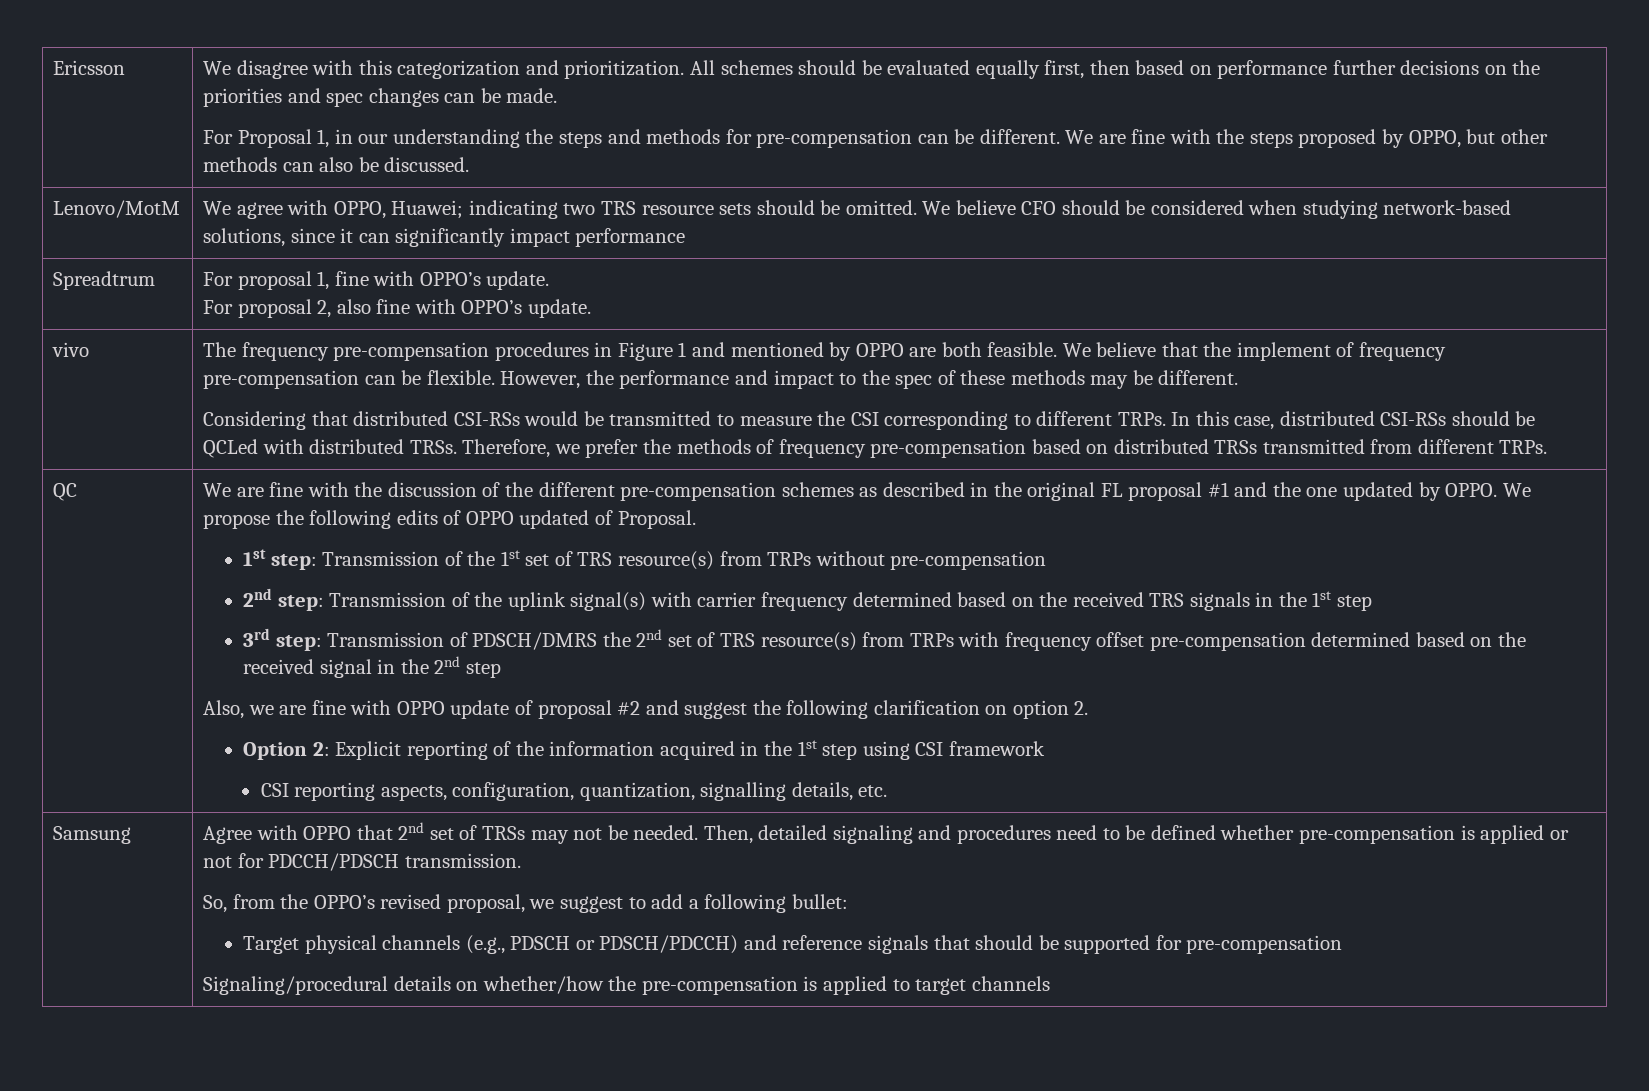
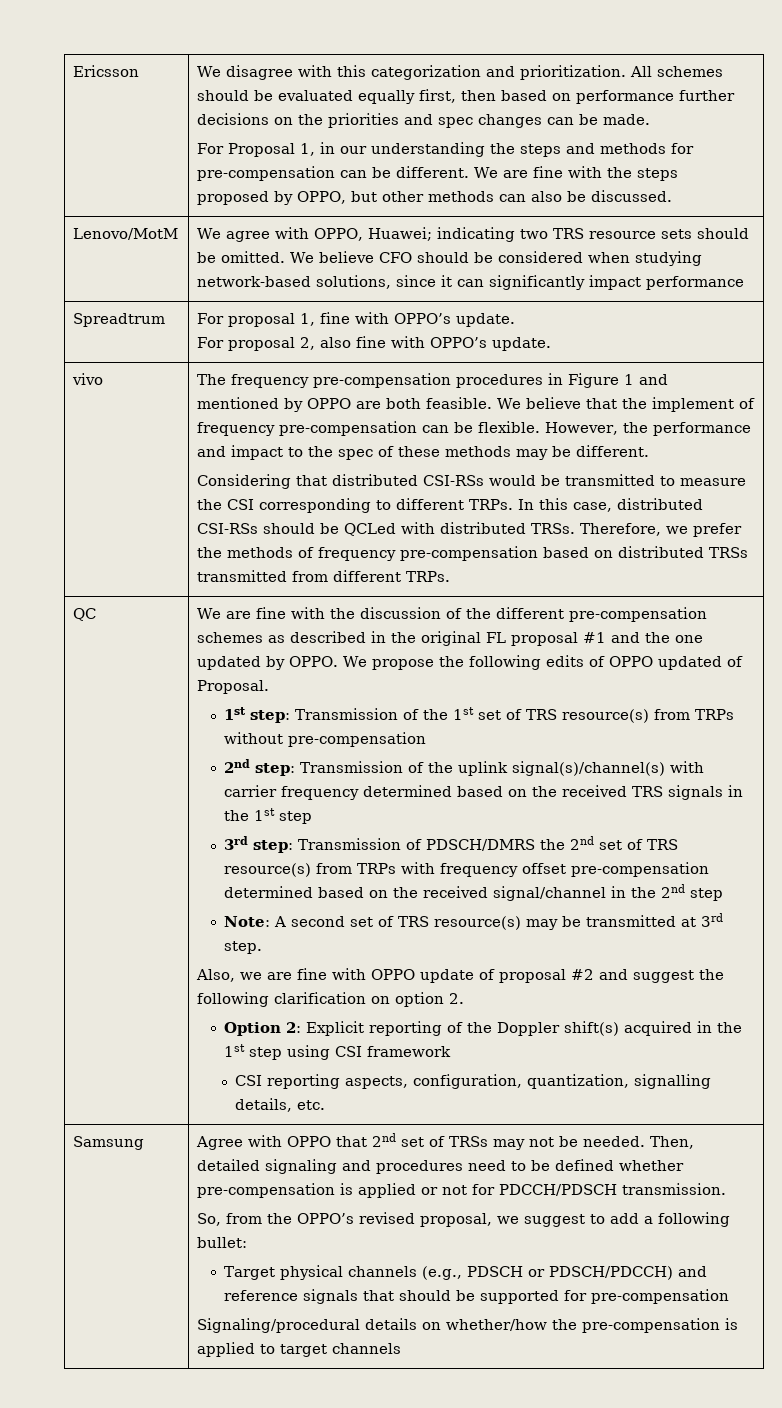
- 2nd step: Transmission of the uplink signal(s) with carrier frequency determined based on the received TRS signals in the 1st step
+ 2nd step: Transmission of the uplink signal(s)/channel(s) with carrier frequency determined based on the received TRS signals in the 1st step
- 3rd step: Transmission of PDSCH/DMRS the 2nd set of TRS resource(s) from TRPs with frequency offset pre-compensation determined based on the received signal in the 2nd step
+ 3rd step: Transmission of PDSCH/DMRS the 2nd set of TRS resource(s) from TRPs with frequency offset pre-compensation determined based on the received signal/channel in the 2nd step
+ Note: A second set of TRS resource(s) may be transmitted at 3rd step.
- Option 2: Explicit reporting of the information acquired in the 1st step using CSI framework
+ Option 2: Explicit reporting of the Doppler shift(s) acquired in the 1st step using CSI framework

